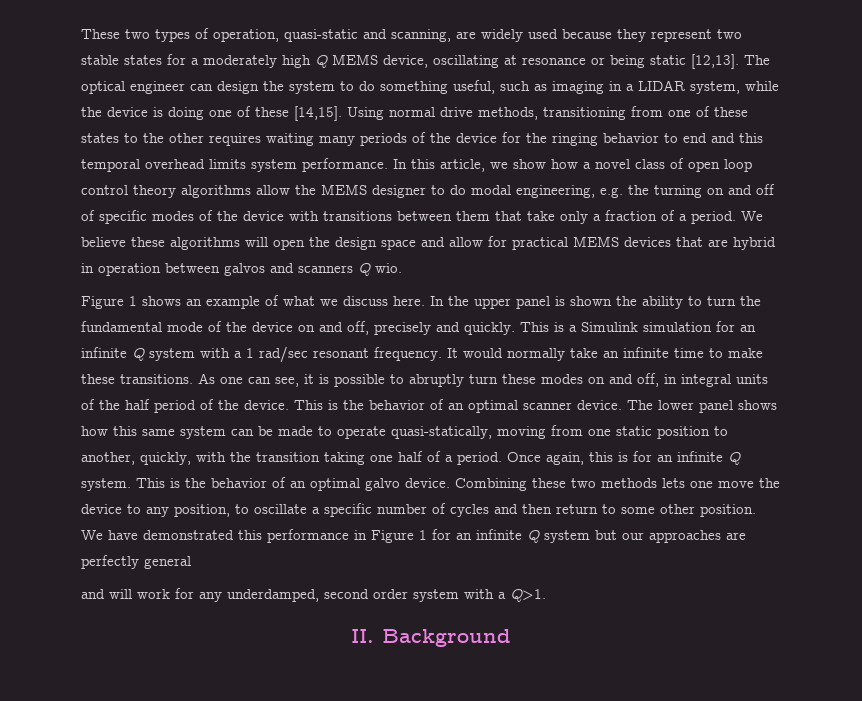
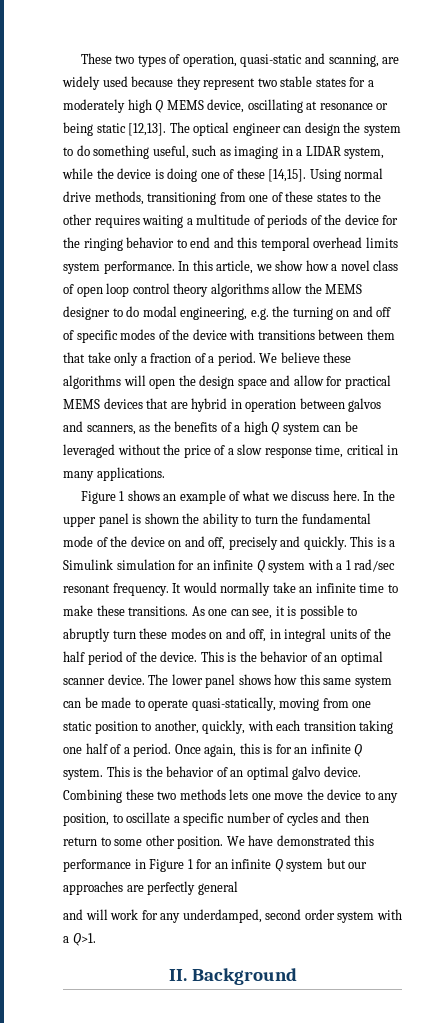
- Using normal drive methods, transitioning from one of these states to the other requires waiting many periods of the device for the ringing behavior to end and this temporal overhead limits system performance.
+ Using normal drive methods, transitioning from one of these states to the other requires waiting a multitude of periods of the device for the ringing behavior to end and this temporal overhead limits system performance.
- We believe these algorithms will open the design space and allow for practical MEMS devices that are hybrid in operation between galvos and scanners Q wio.
+ We believe these algorithms will open the design space and allow for practical MEMS devices that are hybrid in operation between galvos and scanners, as the benefits of a high Q system can be leveraged without the price of a slow response time, critical in many applications.
- The lower panel shows how this same system can be made to operate quasi-statically, moving from one static position to another, quickly, with the transition taking one half of a period.
+ The lower panel shows how this same system can be made to operate quasi-statically, moving from one static position to another, quickly, with each transition taking one half of a period.

